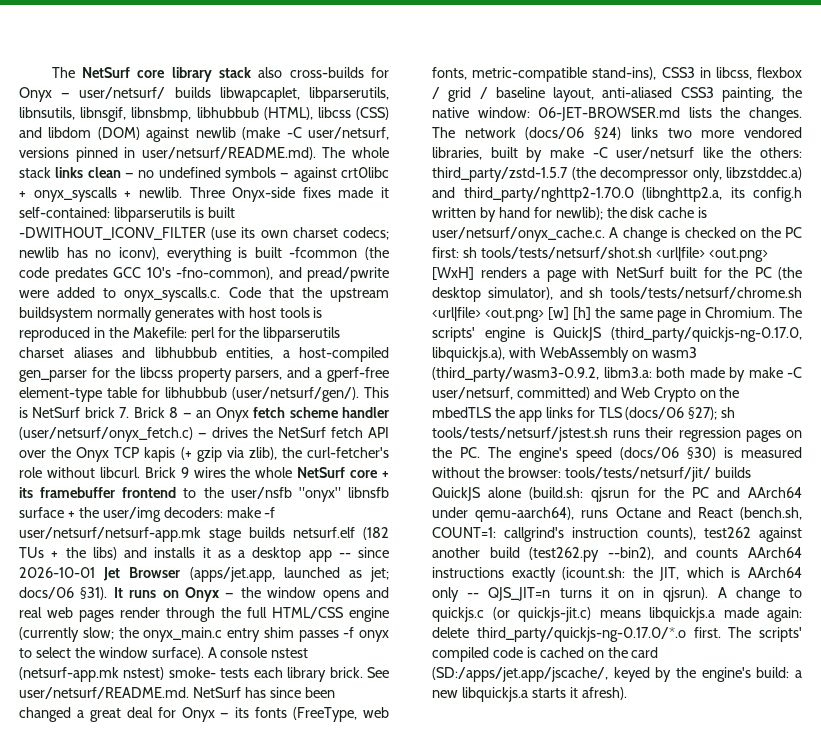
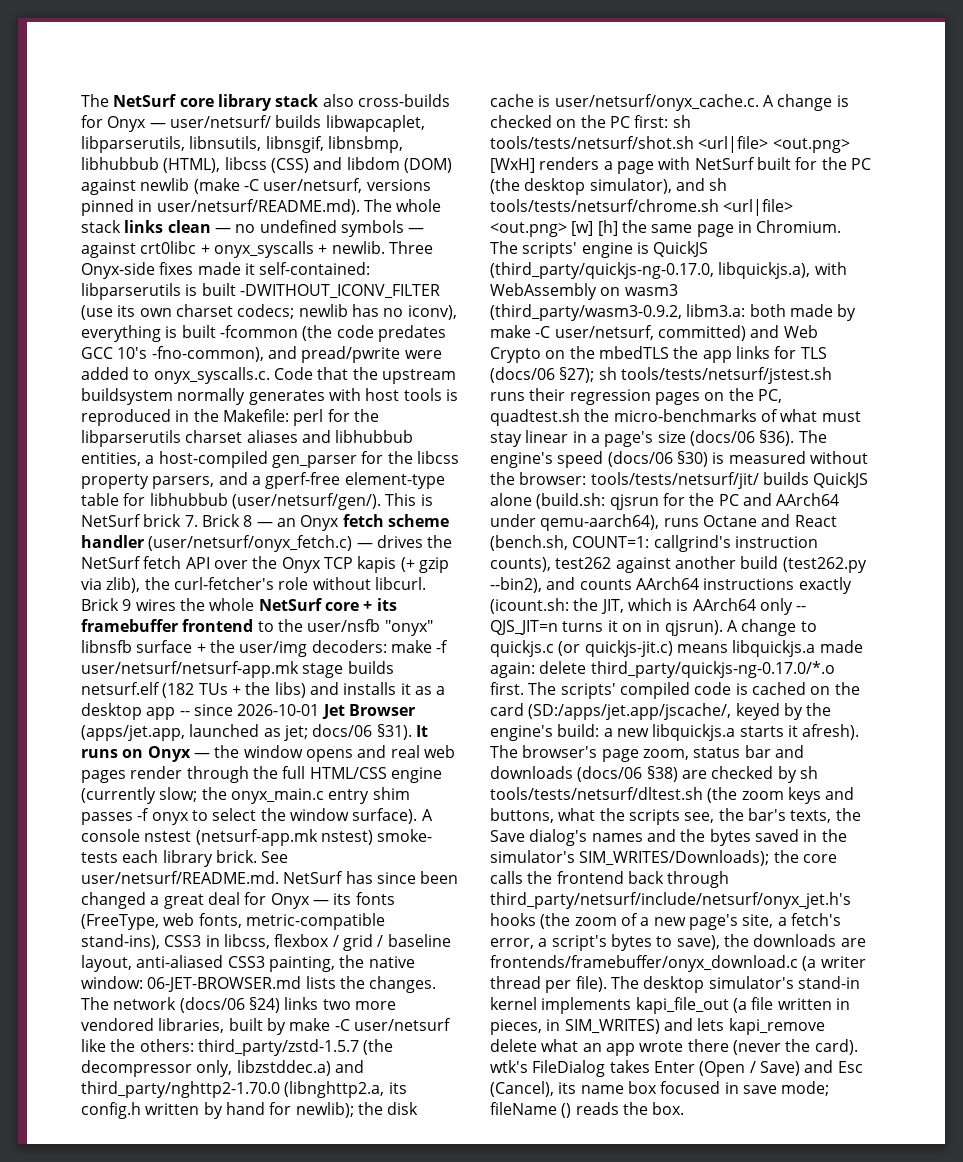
- sh tools/tests/netsurf/jstest.sh runs their regression pages on the PC. The engine's speed (docs/06 §30) is measured without the browser:
+ sh tools/tests/netsurf/jstest.sh runs their regression pages on the PC, quadtest.sh the micro-benchmarks of what must stay linear in a page's size (docs/06 §36). The engine's speed (docs/06 §30) is measured without the browser:
+ The browser's page zoom, status bar and downloads (docs/06 §38) are checked by sh tools/tests/netsurf/dltest.sh (the zoom keys and buttons, what the scripts see, the bar's texts, the Save dialog's names and the bytes saved in the simulator's SIM_WRITES/Downloads); the core calls the frontend back through third_party/netsurf/include/netsurf/onyx_jet.h's hooks (the zoom of a new page's site, a fetch's error, a script's bytes to save), the downloads are frontends/framebuffer/onyx_download.c (a writer thread per file). The desktop simulator's stand-in kernel implements kapi_file_out (a file written in pieces, in SIM_WRITES) and lets kapi_remove delete what an app wrote there (never the card). wtk's FileDialog takes Enter (Open / Save) and Esc (Cancel), its name box focused in save mode; fileName () reads the box.

